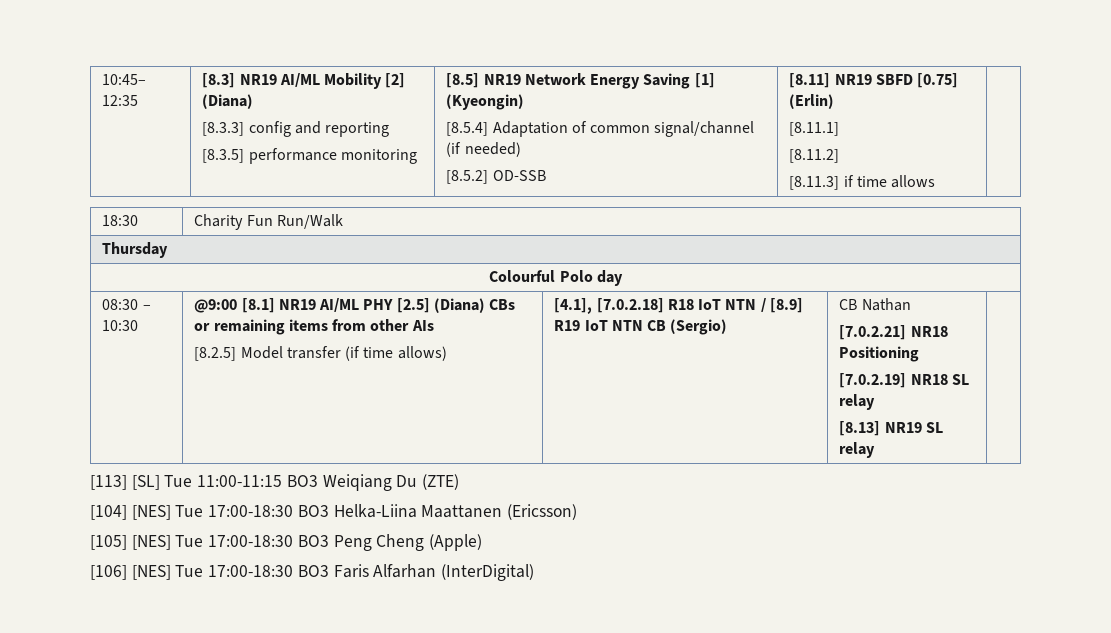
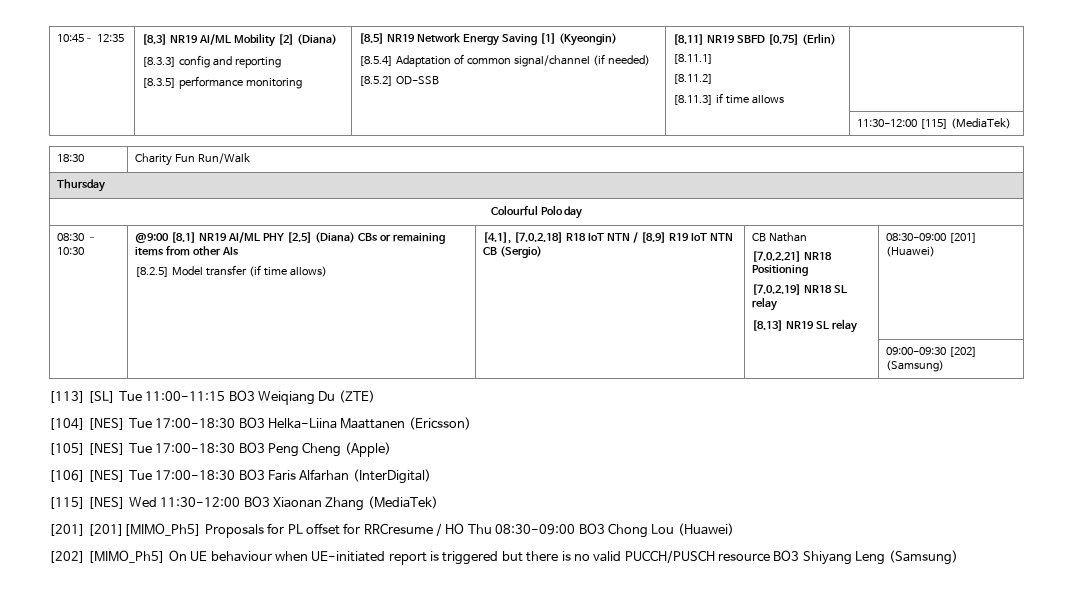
+ | | | | 11:30-12:00 [115] (MediaTek)
+ 08:30-09:00 [201] (Huawei)
+ | | | | 09:00-09:30 [202] (Samsung)
+ [115] [NES] Wed 11:30-12:00 BO3 Xiaonan Zhang (MediaTek)
+ [201] [201][MIMO_Ph5] Proposals for PL offset for RRCresume / HO Thu 08:30-09:00 BO3 Chong Lou (Huawei)
+ [202] [MIMO_Ph5] On UE behaviour when UE-initiated report is triggered but there is no valid PUCCH/PUSCH resource BO3 Shiyang Leng (Samsung)

